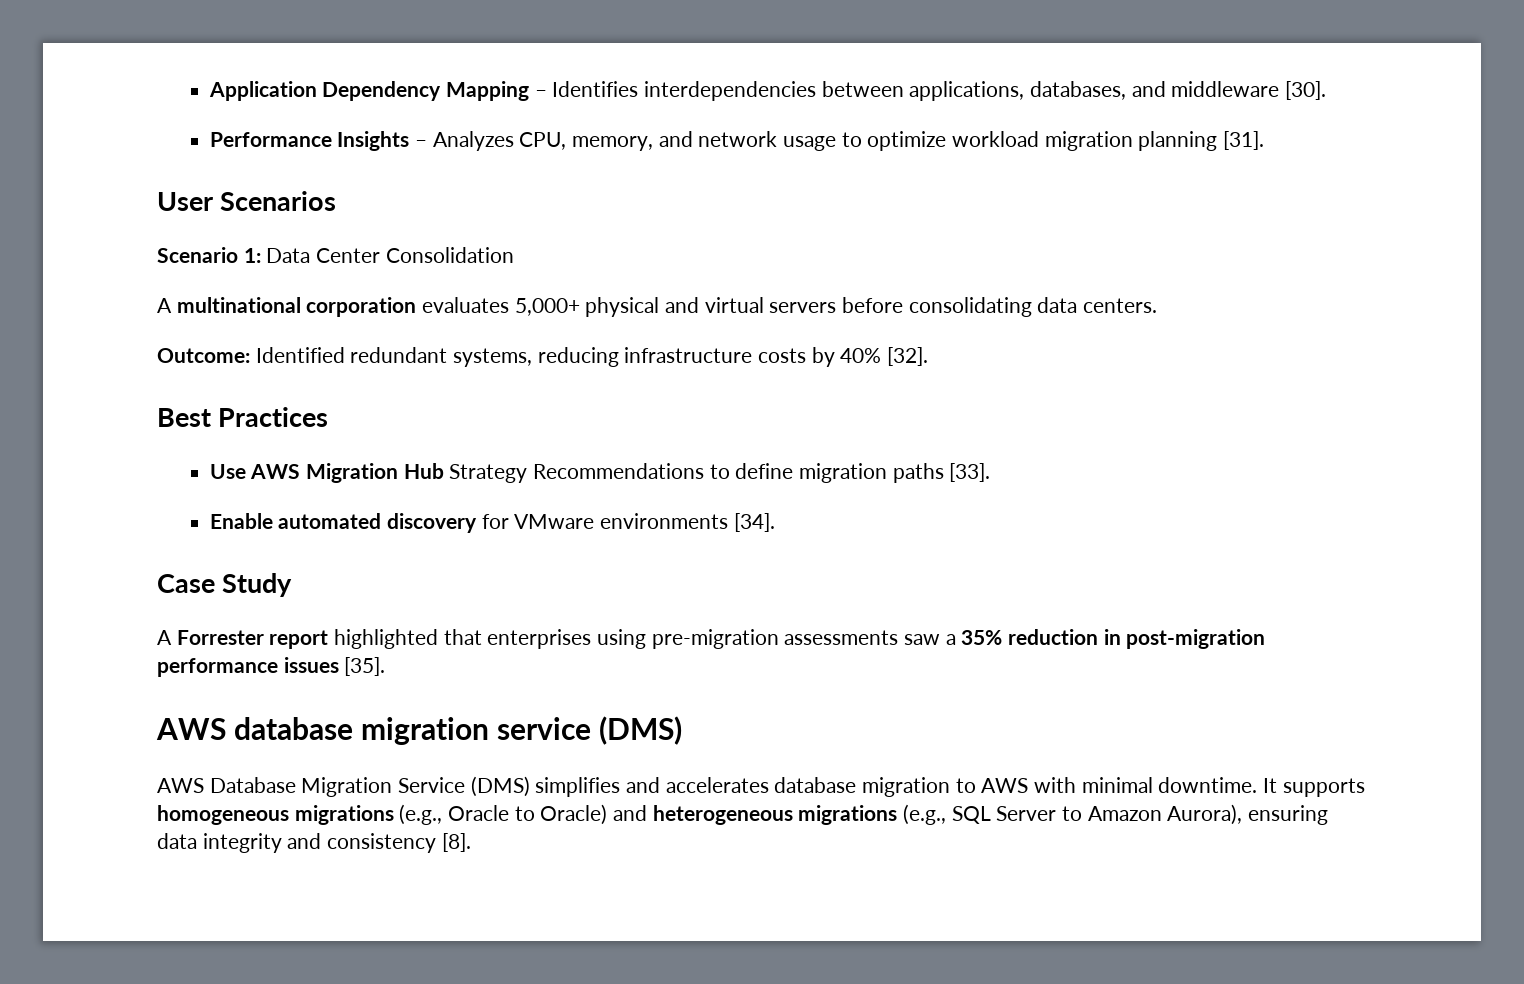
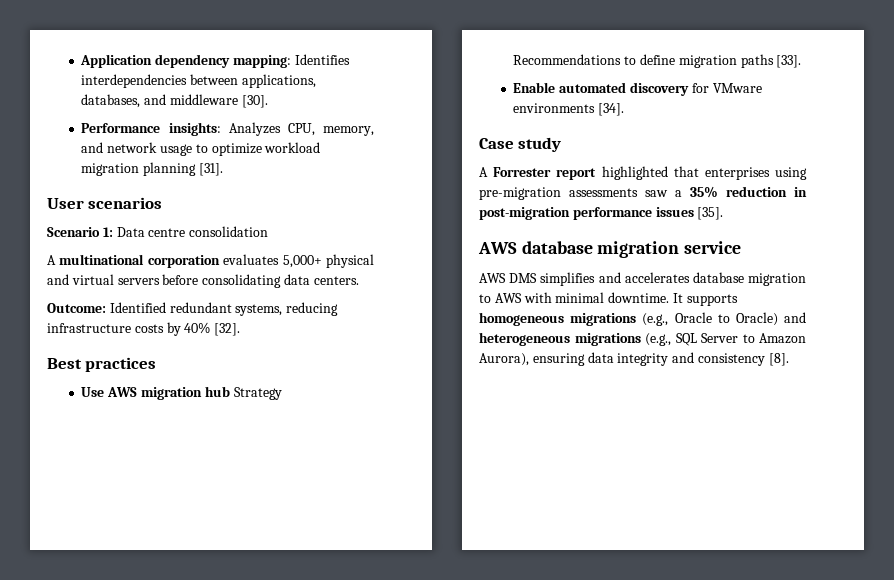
- Application Dependency Mapping – Identifies interdependencies between applications, databases, and middleware [30].
+ Application dependency mapping: Identifies interdependencies between applications, databases, and middleware [30].
- Performance Insights – Analyzes CPU, memory, and network usage to optimize workload migration planning [31].
+ Performance insights: Analyzes CPU, memory, and network usage to optimize workload migration planning [31].
- User Scenarios
+ User scenarios
- Scenario 1: Data Center Consolidation
+ Scenario 1: Data centre consolidation
- Best Practices
+ Best practices
- Use AWS Migration Hub Strategy Recommendations to define migration paths [33].
+ Use AWS migration hub Strategy Recommendations to define migration paths [33].
- Case Study
+ Case study
- AWS database migration service (DMS)
- AWS Database Migration Service (DMS) simplifies and accelerates database migration to AWS with minimal downtime.
+ AWS database migration service
+ AWS DMS simplifies and accelerates database migration to AWS with minimal downtime.

